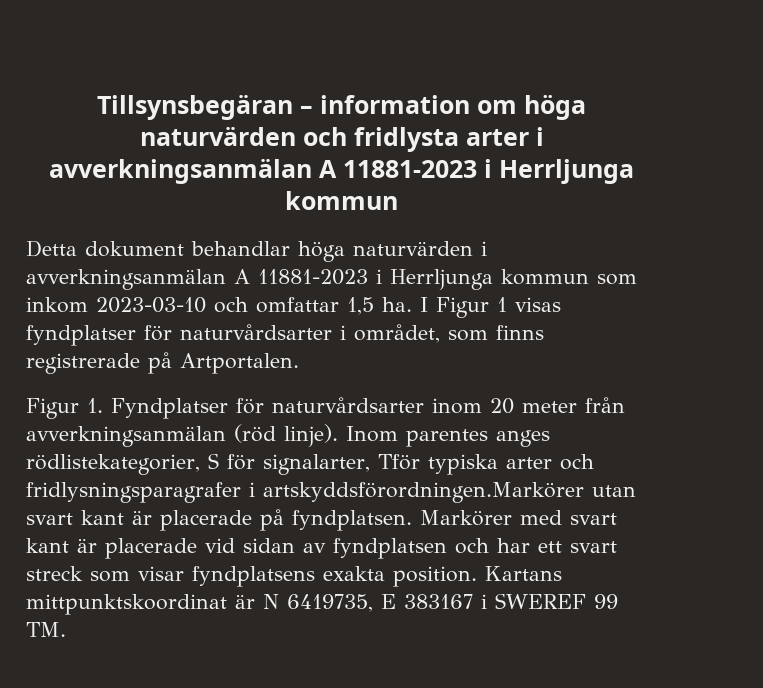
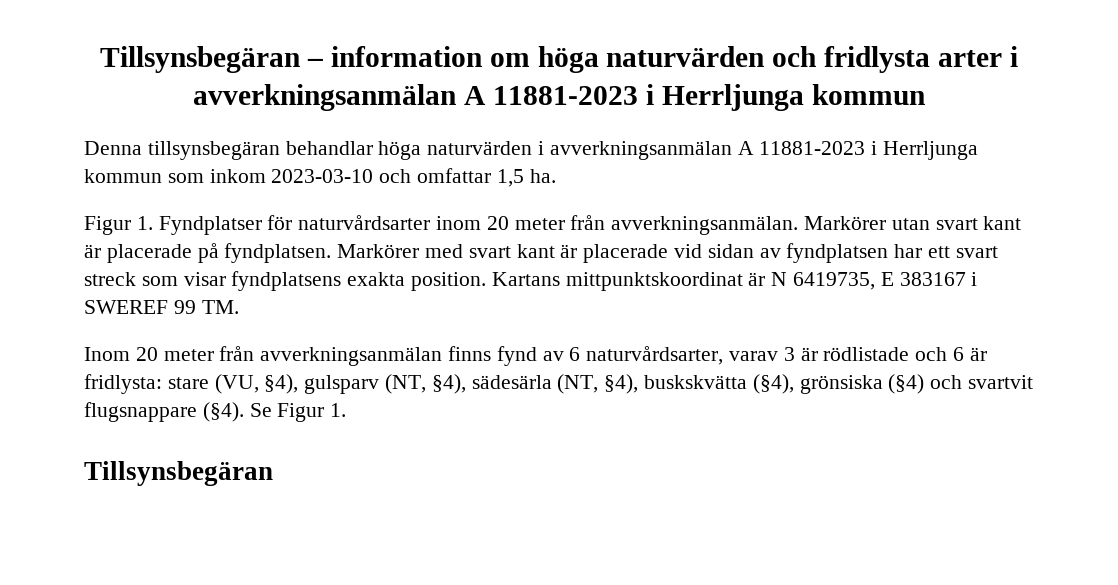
- Detta dokument behandlar höga naturvärden i avverkningsanmälan A 11881-2023 i Herrljunga kommun som inkom 2023-03-10 och omfattar 1,5 ha. I Figur 1 visas fyndplatser för naturvårdsarter i området, som finns registrerade på Artportalen.
+ Denna tillsynsbegäran behandlar höga naturvärden i avverkningsanmälan A 11881-2023 i Herrljunga kommun som inkom 2023-03-10 och omfattar 1,5 ha.
- Figur 1. Fyndplatser för naturvårdsarter inom 20 meter från avverkningsanmälan (röd linje). Inom parentes anges rödlistekategorier, S för signalarter, Tför typiska arter och fridlysningsparagrafer i artskyddsförordningen.Markörer utan svart kant är placerade på fyndplatsen.
+ Figur 1. Fyndplatser för naturvårdsarter inom 20 meter från avverkningsanmälan. Markörer utan svart kant är placerade på fyndplatsen.
- Markörer med svart kant är placerade vid sidan av fyndplatsen och har ett svart streck som visar fyndplatsens exakta position.
+ Markörer med svart kant är placerade vid sidan av fyndplatsen har ett svart streck som visar fyndplatsens exakta position.
+ Inom 20 meter från avverkningsanmälan finns fynd av 6 naturvårdsarter, varav 3 är rödlistade och 6 är fridlysta: stare (VU, §4), gulsparv (NT, §4), sädesärla (NT, §4), buskskvätta (§4), grönsiska (§4) och svartvit flugsnappare (§4). Se Figur 1.
+ Tillsynsbegäran

